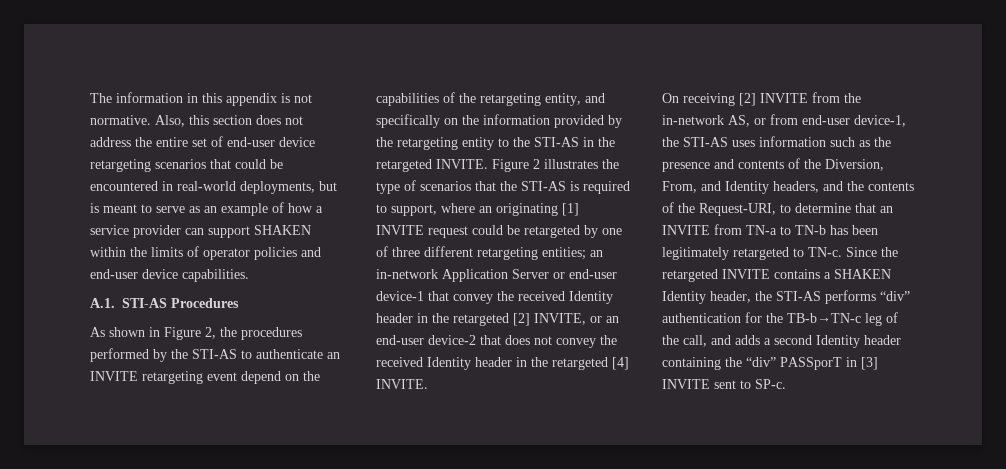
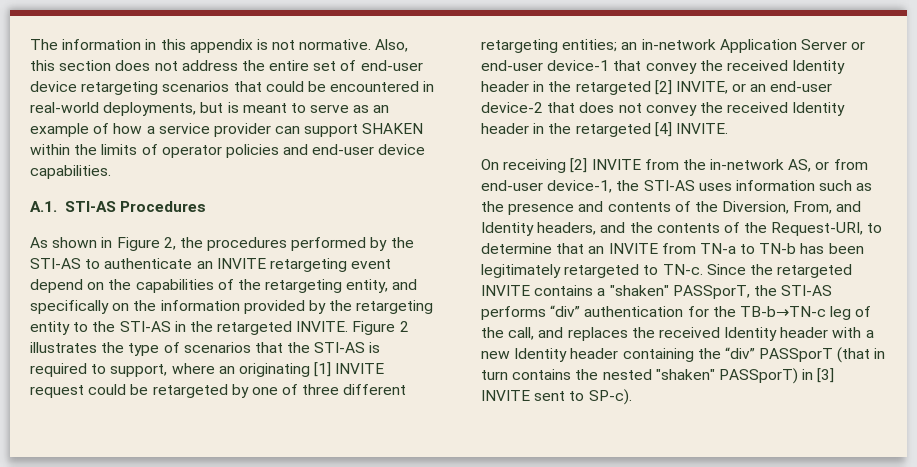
- Since the retargeted INVITE contains a SHAKEN Identity header, the STI-AS performs “div” authentication for the TB-b→TN-c leg of the call, and adds a second Identity header containing the “div” PASSporT in [3] INVITE sent to SP-c.
+ Since the retargeted INVITE contains a "shaken" PASSporT, the STI-AS performs “div” authentication for the TB-b→TN-c leg of the call, and replaces the received Identity header with a new Identity header containing the “div” PASSporT (that in turn contains the nested "shaken" PASSporT) in [3] INVITE sent to SP-c).

